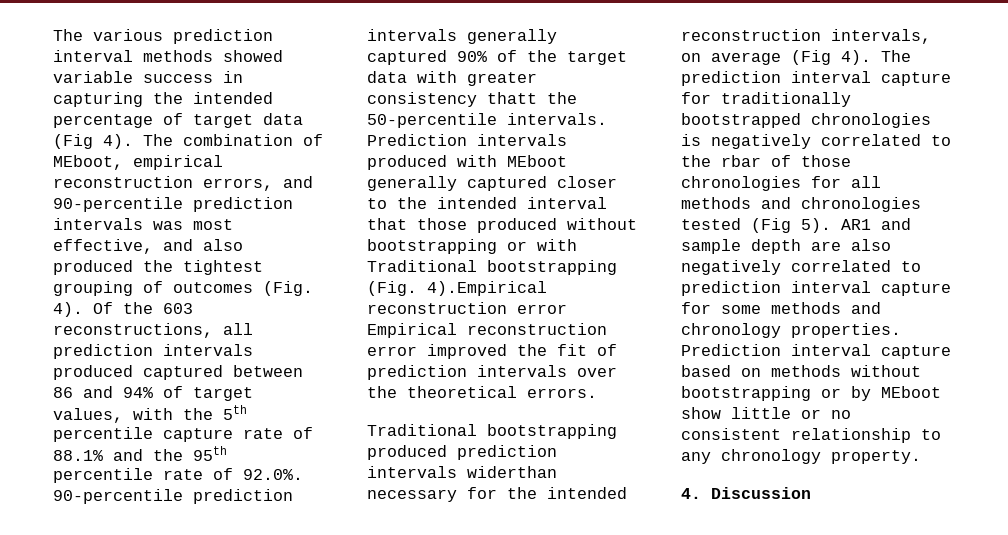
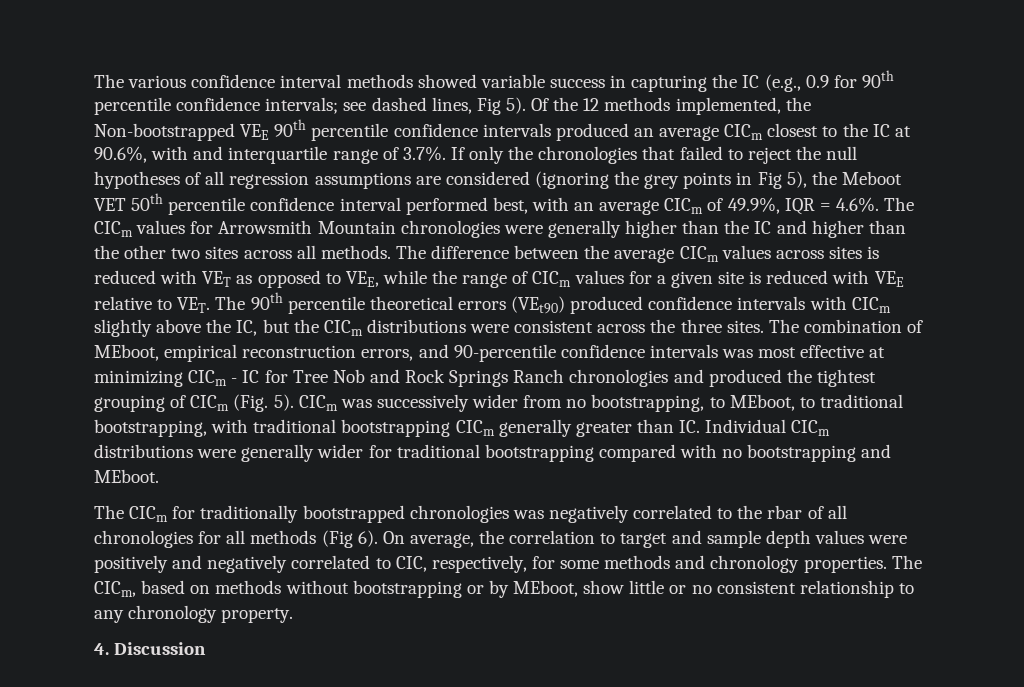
- The various prediction interval methods showed variable success in capturing the intended percentage of target data (Fig 4).
+ The various confidence interval methods showed variable success in capturing the IC (e.g., 0.9 for 90th percentile confidence intervals; see dashed lines, Fig 5). Of the 12 methods implemented, the Non-bootstrapped VEE 90th percentile confidence intervals produced an average CICm closest to the IC at 90.6%, with and interquartile range of 3.7%. If only the chronologies that failed to reject the null hypotheses of all regression assumptions are considered (ignoring the grey points in Fig 5), the Meboot VET 50th percentile confidence interval performed best, with an average CICm of 49.9%, IQR = 4.6%. The CICm values for Arrowsmith Mountain chronologies were generally higher than the IC and higher than the other two sites across all methods. The difference between the average CICm values across sites is reduced with VET as opposed to VEE, while the range of CICm values for a given site is reduced with VEE relative to VET. The 90th percentile theoretical errors (VEt90) produced confidence intervals with CICm slightly above the IC, but the CICm distributions were consistent across the three sites.
- The combination of MEboot, empirical reconstruction errors, and 90-percentile prediction intervals was most effective, and also produced the tightest grouping of outcomes (Fig. 4). Of the 603 reconstructions, all prediction intervals produced captured between 86 and 94% of target values, with the 5th percentile capture rate of 88.1% and the 95th percentile rate of 92.0%. 90-percentile prediction intervals generally captured 90% of the target data with greater consistency thatt the 50-percentile intervals. Prediction intervals produced with MEboot generally captured closer to the intended interval that those produced without bootstrapping or with Traditional bootstrapping (Fig. 4).Empirical reconstruction error Empirical reconstruction error improved the fit of prediction intervals over the theoretical errors.
- Traditional bootstrapping produced prediction intervals widerthan necessary for the intended reconstruction intervals, on average (Fig 4). The prediction interval capture for traditionally bootstrapped chronologies is negatively correlated to the rbar of those chronologies for all methods and chronologies tested (Fig 5). AR1 and sample depth are also negatively correlated to prediction interval capture for some methods and chronology properties.
+ The combination of MEboot, empirical reconstruction errors, and 90-percentile confidence intervals was most effective at minimizing CICm - IC for Tree Nob and Rock Springs Ranch chronologies and produced the tightest grouping of CICm (Fig. 5). CICm was successively wider from no bootstrapping, to MEboot, to traditional bootstrapping, with traditional bootstrapping CICm generally greater than IC. Individual CICm distributions were generally wider for traditional bootstrapping compared with no bootstrapping and MEboot.
+ The CICm for traditionally bootstrapped chronologies was negatively correlated to the rbar of all chronologies for all methods (Fig 6). On average, the correlation to target and sample depth values were positively and negatively correlated to CIC, respectively, for some methods and chronology properties.
- Prediction interval capture based on methods without bootstrapping or by MEboot show little or no consistent relationship to any chronology property.
+ The CICm, based on methods without bootstrapping or by MEboot, show little or no consistent relationship to any chronology property.

